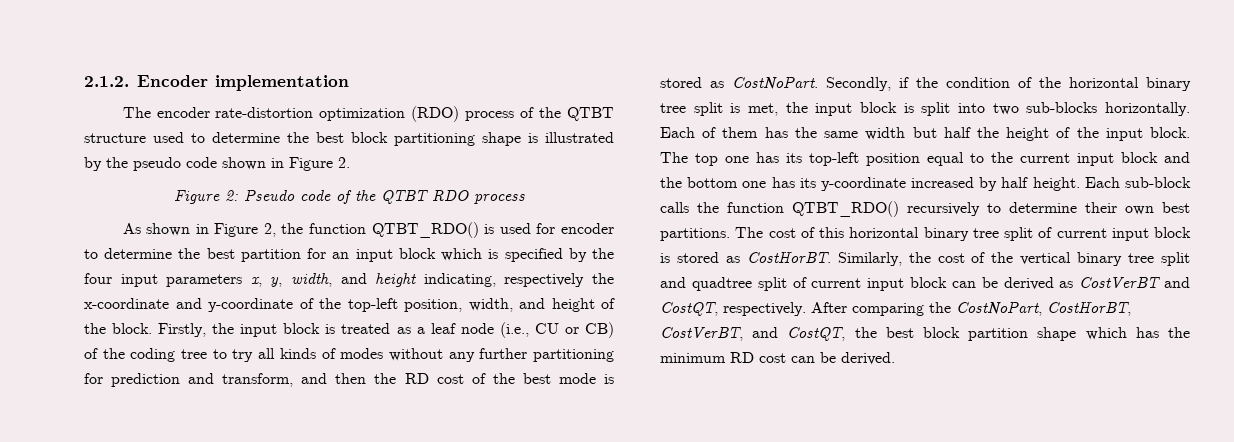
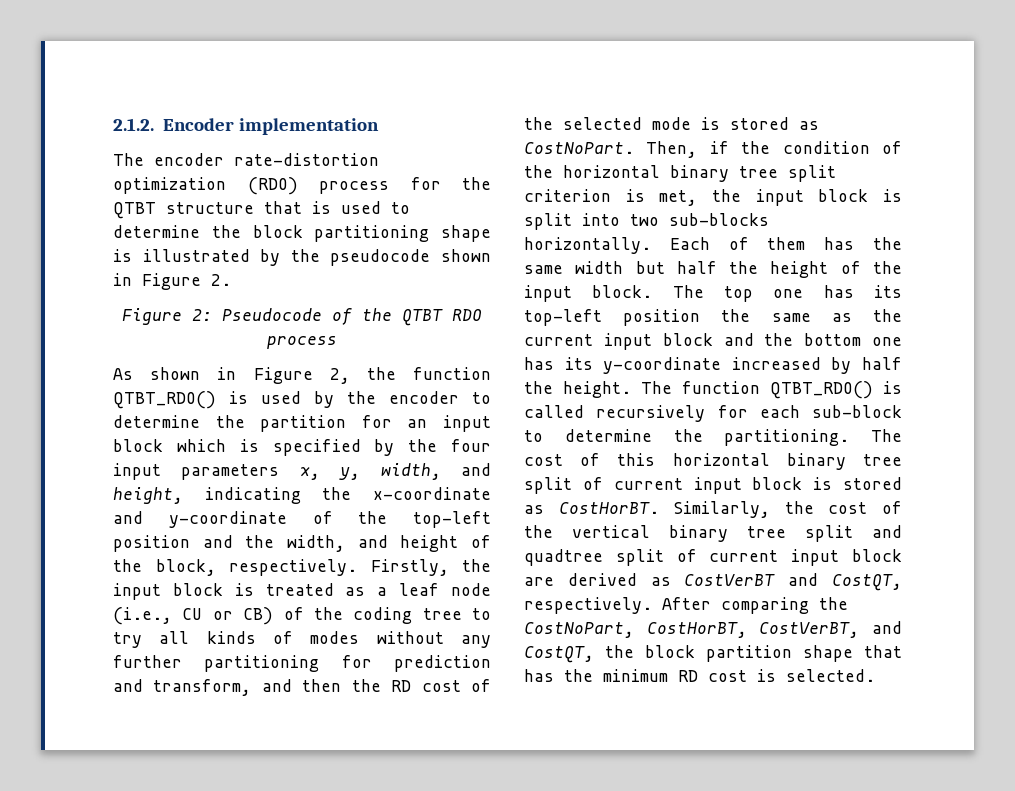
- The encoder rate-distortion optimization (RDO) process of the QTBT structure used to determine the best block partitioning shape is illustrated by the pseudo code shown in Figure 2.
+ The encoder rate-distortion optimization (RDO) process for the QTBT structure that is used to determine the block partitioning shape is illustrated by the pseudocode shown in Figure 2.
- Figure 2: Pseudo code of the QTBT RDO process
+ Figure 2: Pseudocode of the QTBT RDO process
- As shown in Figure 2, the function QTBT_RDO() is used for encoder to determine the best partition for an input block which is specified by the four input parameters x, y, width, and height indicating, respectively the x-coordinate and y-coordinate of the top-left position, width, and height of the block.
+ As shown in Figure 2, the function QTBT_RDO() is used by the encoder to determine the partition for an input block which is specified by the four input parameters x, y, width, and height, indicating the x-coordinate and y-coordinate of the top-left position and the width, and height of the block, respectively.
- Firstly, the input block is treated as a leaf node (i.e., CU or CB) of the coding tree to try all kinds of modes without any further partitioning for prediction and transform, and then the RD cost of the best mode is stored as CostNoPart.
+ Firstly, the input block is treated as a leaf node (i.e., CU or CB) of the coding tree to try all kinds of modes without any further partitioning for prediction and transform, and then the RD cost of the selected mode is stored as CostNoPart.
- Secondly, if the condition of the horizontal binary tree split is met, the input block is split into two sub-blocks horizontally.
+ Then, if the condition of the horizontal binary tree split criterion is met, the input block is split into two sub-blocks horizontally.
- The top one has its top-left position equal to the current input block and the bottom one has its y-coordinate increased by half height. Each sub-block calls the function QTBT_RDO() recursively to determine their own best partitions.
+ The top one has its top-left position the same as the current input block and the bottom one has its y-coordinate increased by half the height. The function QTBT_RDO() is called recursively for each sub-block to determine the partitioning.
- Similarly, the cost of the vertical binary tree split and quadtree split of current input block can be derived as CostVerBT and CostQT, respectively.
+ Similarly, the cost of the vertical binary tree split and quadtree split of current input block are derived as CostVerBT and CostQT, respectively.
- After comparing the CostNoPart, CostHorBT, CostVerBT, and CostQT, the best block partition shape which has the minimum RD cost can be derived.
+ After comparing the CostNoPart, CostHorBT, CostVerBT, and CostQT, the block partition shape that has the minimum RD cost is selected.

